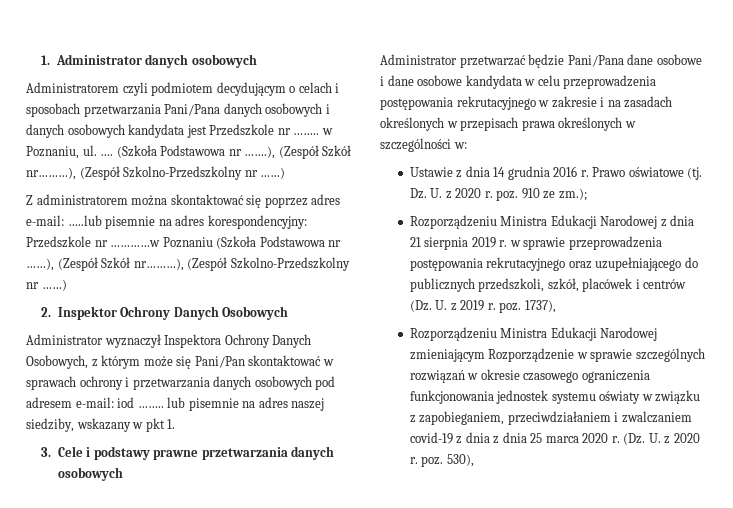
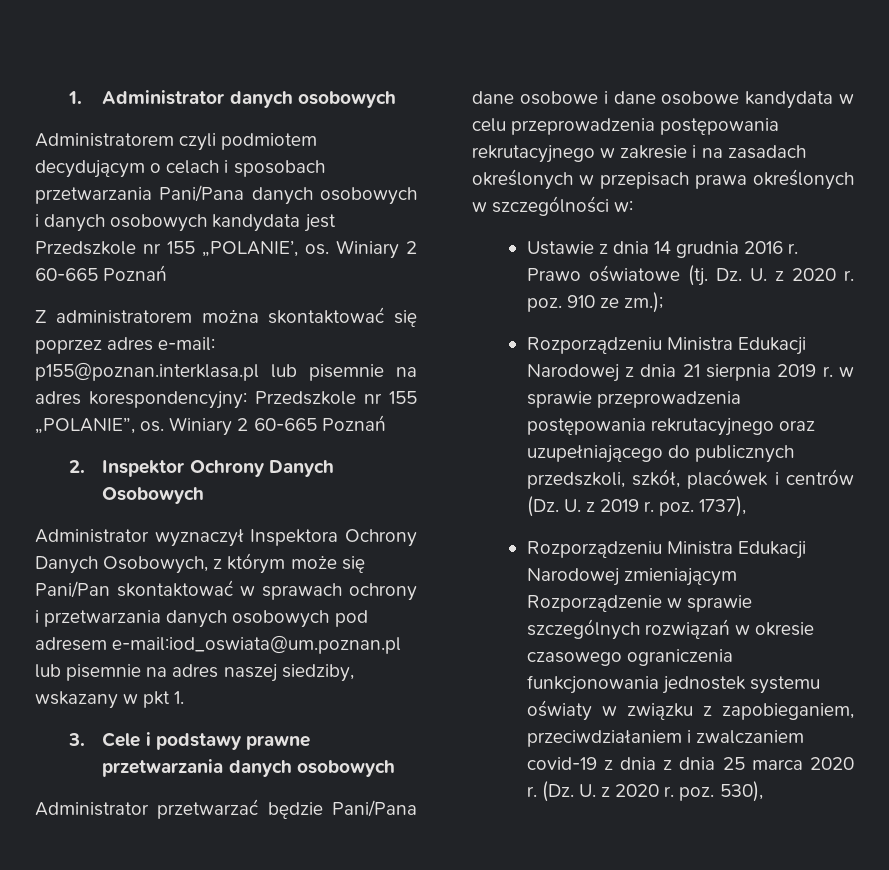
- Administratorem czyli podmiotem decydującym o celach i sposobach przetwarzania Pani/Pana danych osobowych i danych osobowych kandydata jest Przedszkole nr …….. w Poznaniu, ul. …. (Szkoła Podstawowa nr …….), (Zespół Szkół nr………), (Zespół Szkolno-Przedszkolny nr ……)
+ Administratorem czyli podmiotem decydującym o celach i sposobach przetwarzania Pani/Pana danych osobowych i danych osobowych kandydata jest Przedszkole nr 155 „POLANIE’, os. Winiary 2 60-665 Poznań
- Z administratorem można skontaktować się poprzez adres e-mail: …..lub pisemnie na adres korespondencyjny: Przedszkole nr …………w Poznaniu (Szkoła Podstawowa nr ……), (Zespół Szkół nr………), (Zespół Szkolno-Przedszkolny nr ……)
+ Z administratorem można skontaktować się poprzez adres e-mail: p155@poznan.interklasa.pl lub pisemnie na adres korespondencyjny: Przedszkole nr 155 „POLANIE”, os. Winiary 2 60-665 Poznań
- Administrator wyznaczył Inspektora Ochrony Danych Osobowych, z którym może się Pani/Pan skontaktować w sprawach ochrony i przetwarzania danych osobowych pod adresem e-mail: iod …….. lub pisemnie na adres naszej siedziby, wskazany w pkt 1.
+ Administrator wyznaczył Inspektora Ochrony Danych Osobowych, z którym może się Pani/Pan skontaktować w sprawach ochrony i przetwarzania danych osobowych pod adresem e-mail:iod_oswiata@um.poznan.pl lub pisemnie na adres naszej siedziby, wskazany w pkt 1.

